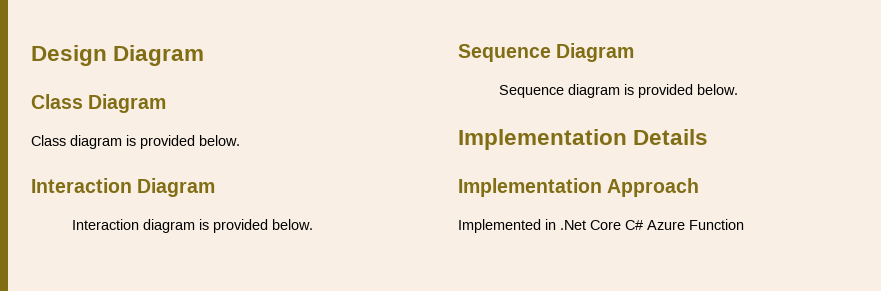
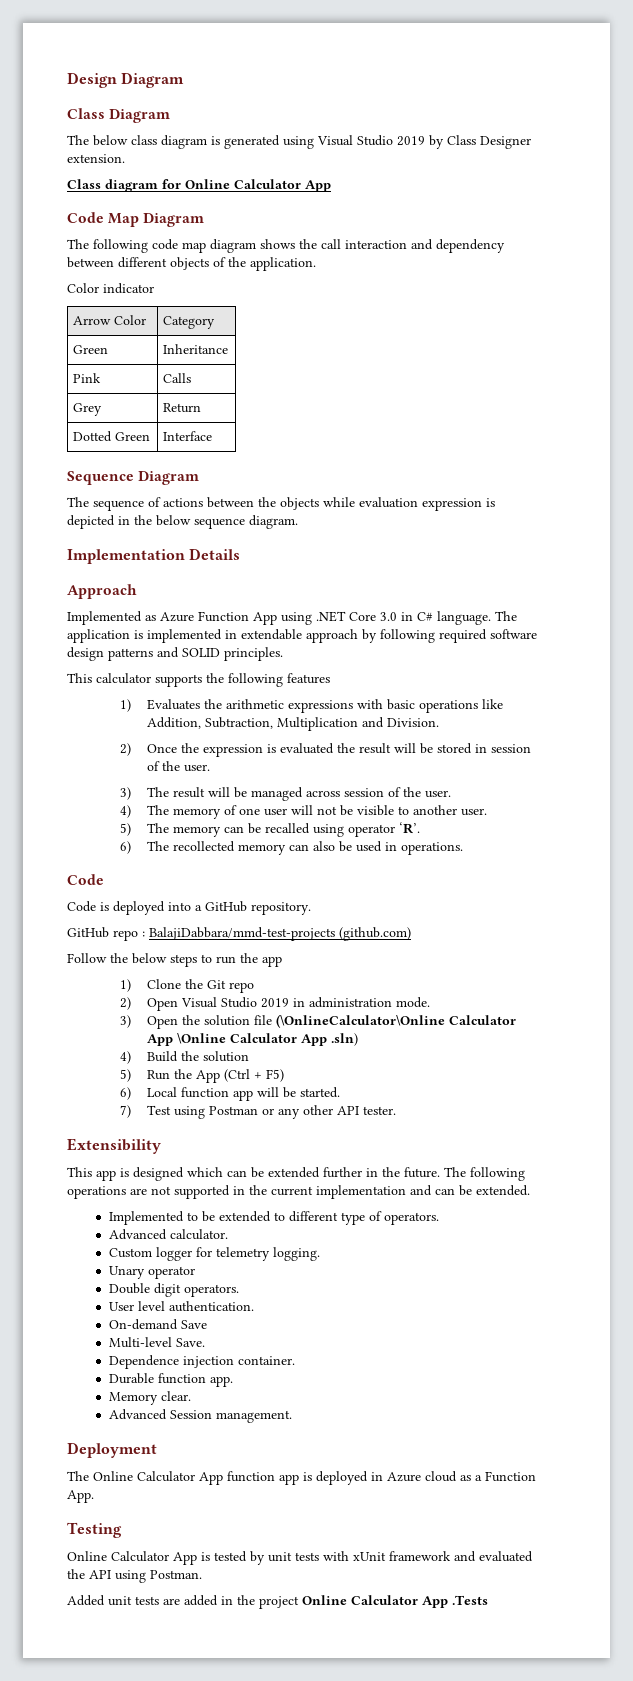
- Class diagram is provided below.
- Interaction Diagram
- Interaction diagram is provided below.
+ The below class diagram is generated using Visual Studio 2019 by Class Designer extension.
+ Class diagram for Online Calculator App
+ Code Map Diagram
+ The following code map diagram shows the call interaction and dependency between different objects of the application.
+ Color indicator
+ Arrow Color | Category
+ Green | Inheritance
+ Pink | Calls
+ Grey | Return
+ Dotted Green | Interface
  Sequence Diagram
- Sequence diagram is provided below.
+ The sequence of actions between the objects while evaluation expression is depicted in the below sequence diagram.
- Implementation Approach
+ Approach
- Implemented in .Net Core C# Azure Function
+ Implemented as Azure Function App using .NET Core 3.0 in C# language. The application is implemented in extendable approach by following required software design patterns and SOLID principles.
+ This calculator supports the following features
+ 1) Evaluates the arithmetic expressions with basic operations like Addition, Subtraction, Multiplication and Division.
+ 2) Once the expression is evaluated the result will be stored in session of the user.
+ 3) The result will be managed across session of the user.
+ 4) The memory of one user will not be visible to another user.
+ 5) The memory can be recalled using operator ‘R’.
+ 6) The recollected memory can also be used in operations.
+ Code
+ Code is deployed into a GitHub repository.
+ GitHub repo : BalajiDabbara/mmd-test-projects (github.com)
+ Follow the below steps to run the app
+ 1) Clone the Git repo
+ 2) Open Visual Studio 2019 in administration mode.
+ 3) Open the solution file (\OnlineCalculator\Online Calculator App \Online Calculator App .sln)
+ 4) Build the solution
+ 5) Run the App (Ctrl + F5)
+ 6) Local function app will be started.
+ 7) Test using Postman or any other API tester.
+ Extensibility
+ This app is designed which can be extended further in the future. The following operations are not supported in the current implementation and can be extended.
+ Implemented to be extended to different type of operators.
+ Advanced calculator.
+ Custom logger for telemetry logging.
+ Unary operator
+ Double digit operators.
+ User level authentication.
+ On-demand Save
+ Multi-level Save.
+ Dependence injection container.
+ Durable function app.
+ Memory clear.
+ Advanced Session management.
+ Deployment
+ The Online Calculator App function app is deployed in Azure cloud as a Function App.
+ Testing
+ Online Calculator App is tested by unit tests with xUnit framework and evaluated the API using Postman.
+ Added unit tests are added in the project Online Calculator App .Tests

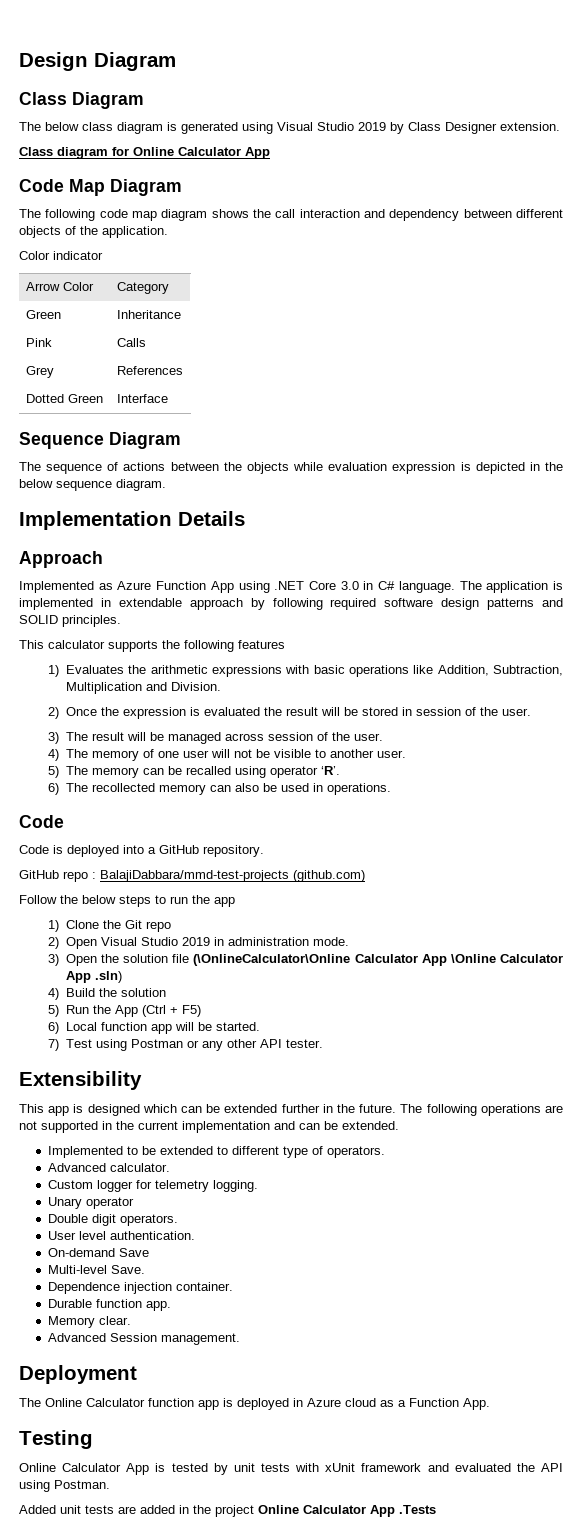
- Grey | Return
+ Grey | References
- The Online Calculator App function app is deployed in Azure cloud as a Function App.
+ The Online Calculator function app is deployed in Azure cloud as a Function App.

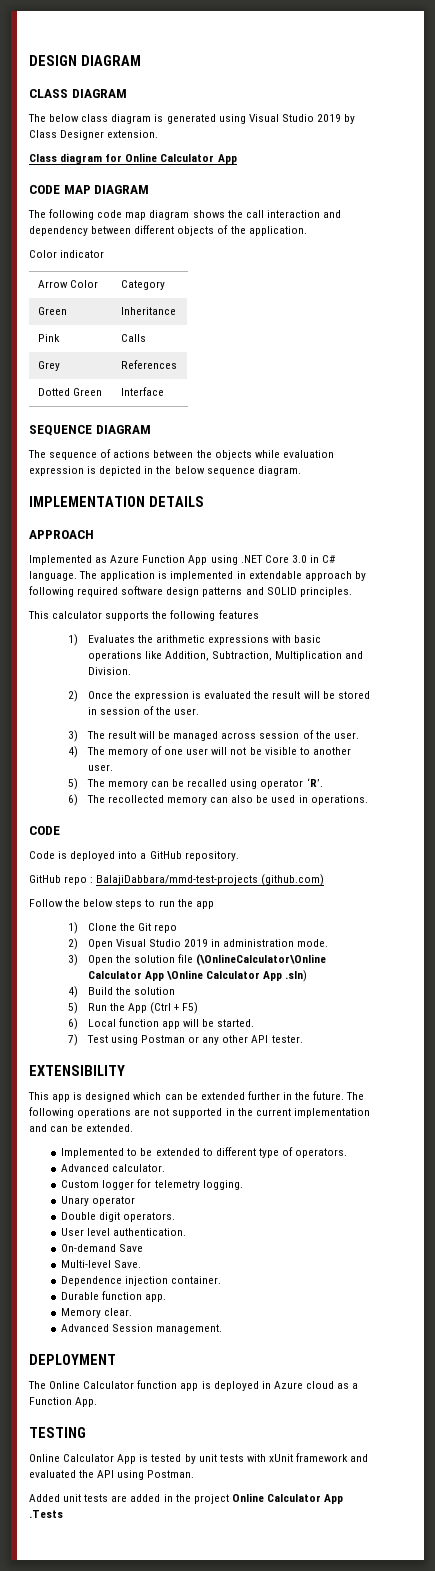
- Design Diagram
- Class Diagram
+ DESIGN DIAGRAM
+ CLASS DIAGRAM
- Code Map Diagram
+ CODE MAP DIAGRAM
- Sequence Diagram
+ SEQUENCE DIAGRAM
- Implementation Details
- Approach
+ IMPLEMENTATION DETAILS
+ APPROACH
  6) The recollected memory can also be used in operations.
- Code
+ CODE
- Extensibility
+ EXTENSIBILITY
- Deployment
+ DEPLOYMENT
- Testing
+ TESTING

